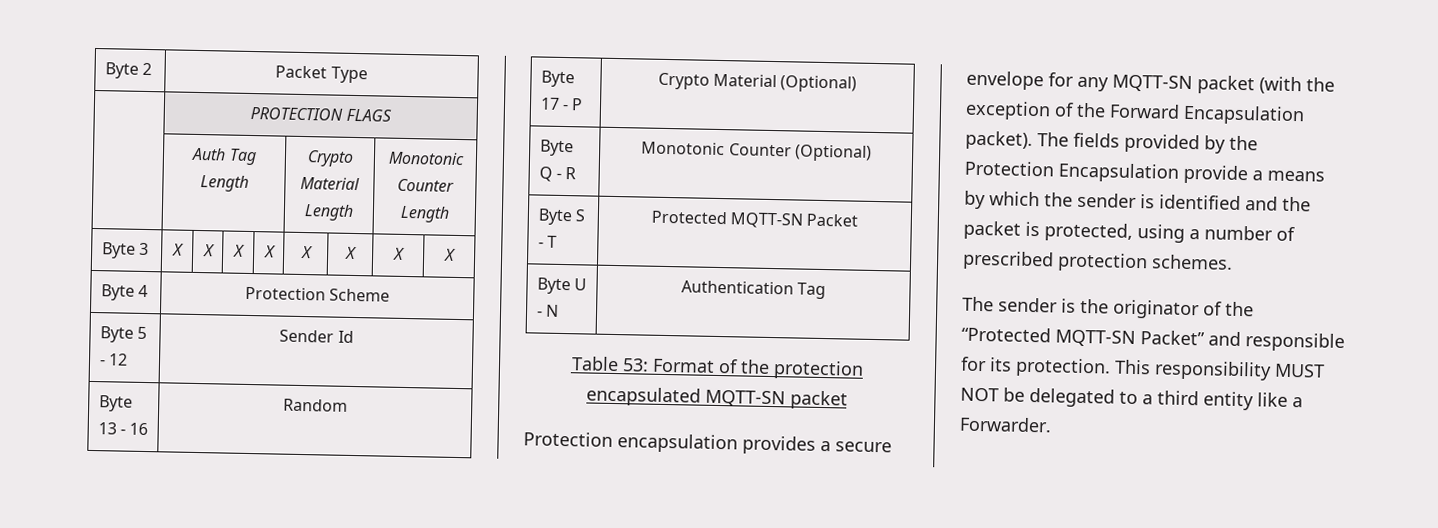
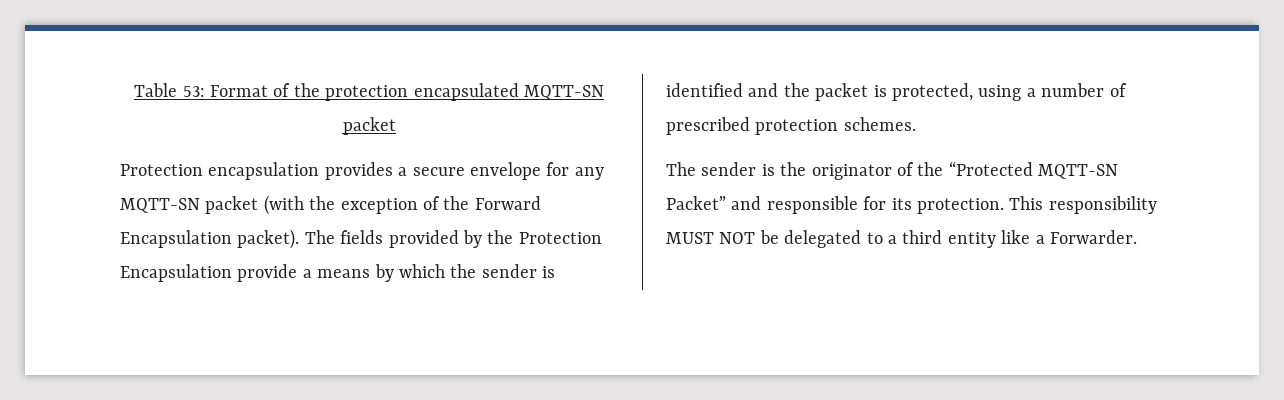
- Byte 2 | Packet Type
- | PROTECTION FLAGS
- | Auth Tag Length | Crypto Material Length | Monotonic Counter Length
- Byte 3 | X | X | X | X | X | X | X | X
- Byte 4 | Protection Scheme
- Byte 5 - 12 | Sender Id
- Byte 13 - 16 | Random
- Byte 17 - P | Crypto Material (Optional)
- Byte Q - R | Monotonic Counter (Optional)
- Byte S - T | Protected MQTT-SN Packet
- Byte U - N | Authentication Tag

